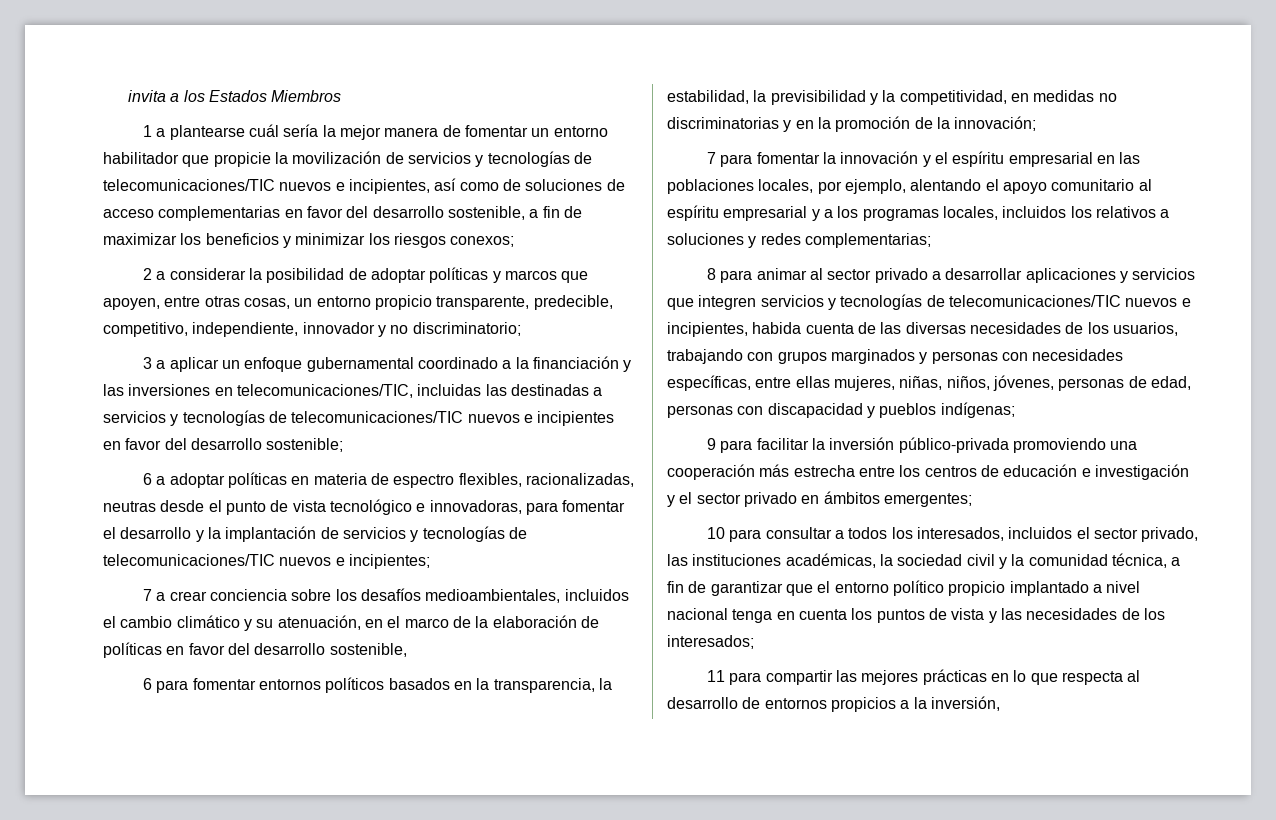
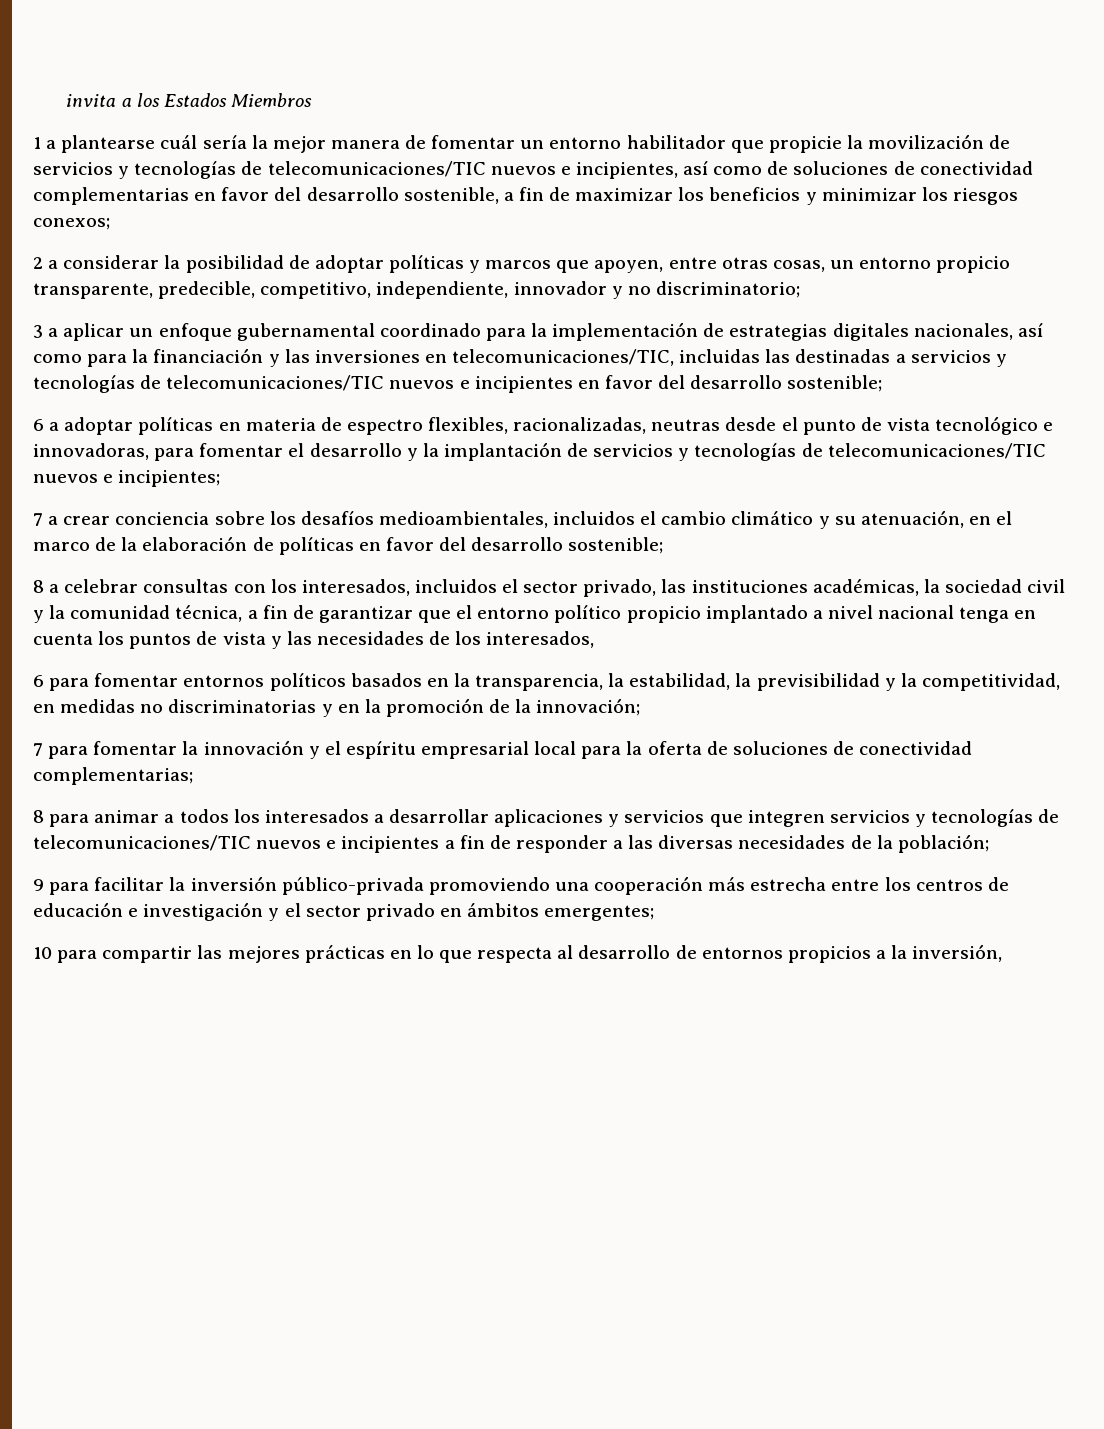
- 1 a plantearse cuál sería la mejor manera de fomentar un entorno habilitador que propicie la movilización de servicios y tecnologías de telecomunicaciones/TIC nuevos e incipientes, así como de soluciones de acceso complementarias en favor del desarrollo sostenible, a fin de maximizar los beneficios y minimizar los riesgos conexos;
+ 1 a plantearse cuál sería la mejor manera de fomentar un entorno habilitador que propicie la movilización de servicios y tecnologías de telecomunicaciones/TIC nuevos e incipientes, así como de soluciones de conectividad complementarias en favor del desarrollo sostenible, a fin de maximizar los beneficios y minimizar los riesgos conexos;
- 3 a aplicar un enfoque gubernamental coordinado a la financiación y las inversiones en telecomunicaciones/TIC, incluidas las destinadas a servicios y tecnologías de telecomunicaciones/TIC nuevos e incipientes en favor del desarrollo sostenible;
+ 3 a aplicar un enfoque gubernamental coordinado para la implementación de estrategias digitales nacionales, así como para la financiación y las inversiones en telecomunicaciones/TIC, incluidas las destinadas a servicios y tecnologías de telecomunicaciones/TIC nuevos e incipientes en favor del desarrollo sostenible;
- 7 a crear conciencia sobre los desafíos medioambientales, incluidos el cambio climático y su atenuación, en el marco de la elaboración de políticas en favor del desarrollo sostenible,
+ 7 a crear conciencia sobre los desafíos medioambientales, incluidos el cambio climático y su atenuación, en el marco de la elaboración de políticas en favor del desarrollo sostenible;
+ 8 a celebrar consultas con los interesados, incluidos el sector privado, las instituciones académicas, la sociedad civil y la comunidad técnica, a fin de garantizar que el entorno político propicio implantado a nivel nacional tenga en cuenta los puntos de vista y las necesidades de los interesados,
  6 para fomentar entornos políticos basados en la transparencia, la estabilidad, la previsibilidad y la competitividad, en medidas no discriminatorias y en la promoción de la innovación;
- 7 para fomentar la innovación y el espíritu empresarial en las poblaciones locales, por ejemplo, alentando el apoyo comunitario al espíritu empresarial y a los programas locales, incluidos los relativos a soluciones y redes complementarias;
- 8 para animar al sector privado a desarrollar aplicaciones y servicios que integren servicios y tecnologías de telecomunicaciones/TIC nuevos e incipientes, habida cuenta de las diversas necesidades de los usuarios, trabajando con grupos marginados y personas con necesidades específicas, entre ellas mujeres, niñas, niños, jóvenes, personas de edad, personas con discapacidad y pueblos indígenas;
+ 7 para fomentar la innovación y el espíritu empresarial local para la oferta de soluciones de conectividad complementarias;
+ 8 para animar a todos los interesados a desarrollar aplicaciones y servicios que integren servicios y tecnologías de telecomunicaciones/TIC nuevos e incipientes a fin de responder a las diversas necesidades de la población;
  9 para facilitar la inversión público-privada promoviendo una cooperación más estrecha entre los centros de educación e investigación y el sector privado en ámbitos emergentes;
- 10 para consultar a todos los interesados, incluidos el sector privado, las instituciones académicas, la sociedad civil y la comunidad técnica, a fin de garantizar que el entorno político propicio implantado a nivel nacional tenga en cuenta los puntos de vista y las necesidades de los interesados;
- 11 para compartir las mejores prácticas en lo que respecta al desarrollo de entornos propicios a la inversión,
+ 10 para compartir las mejores prácticas en lo que respecta al desarrollo de entornos propicios a la inversión,

